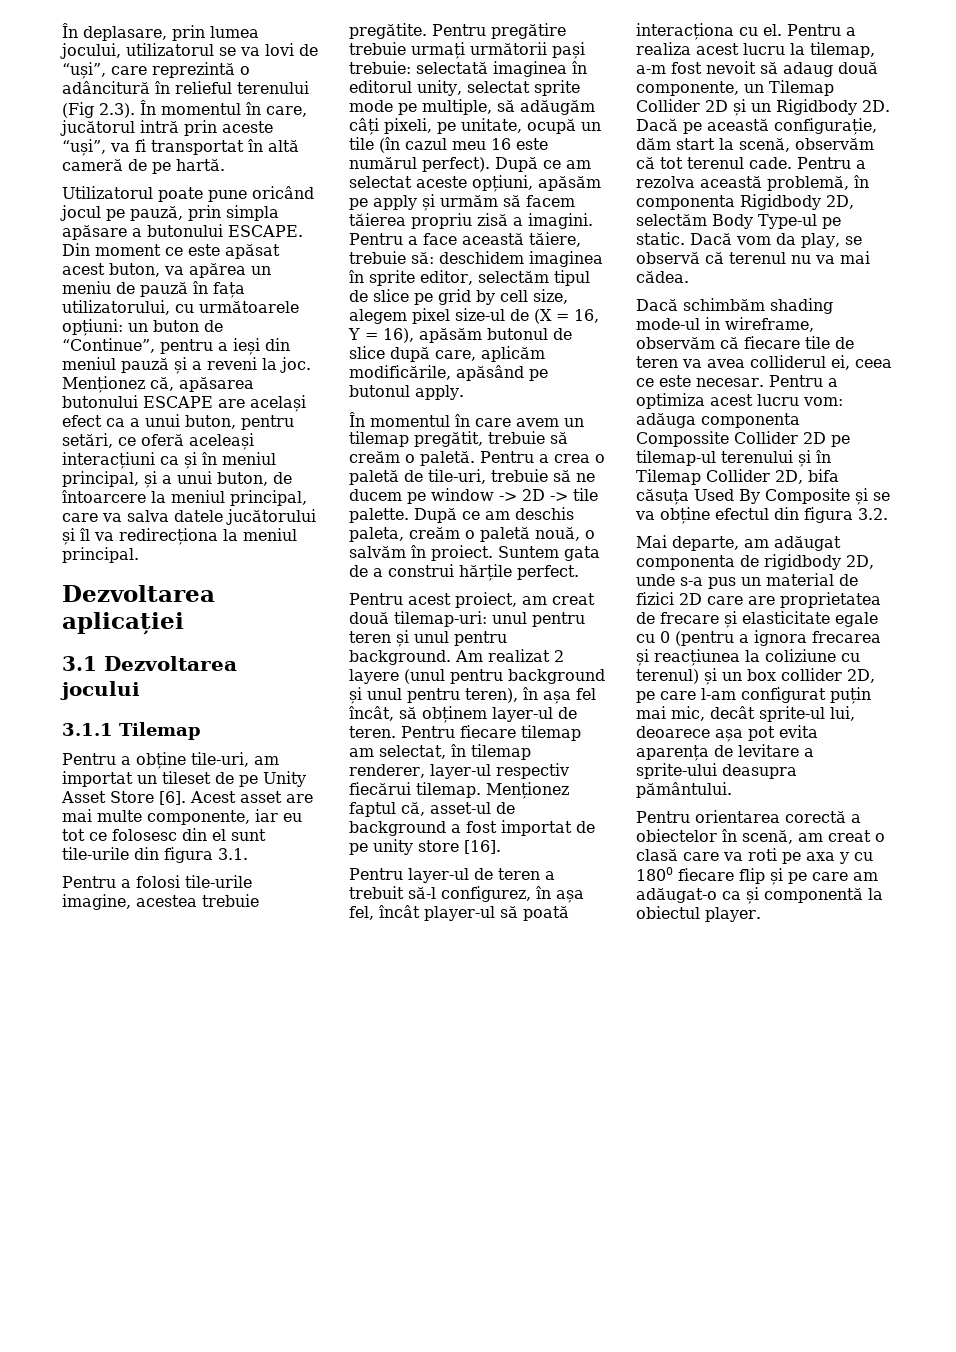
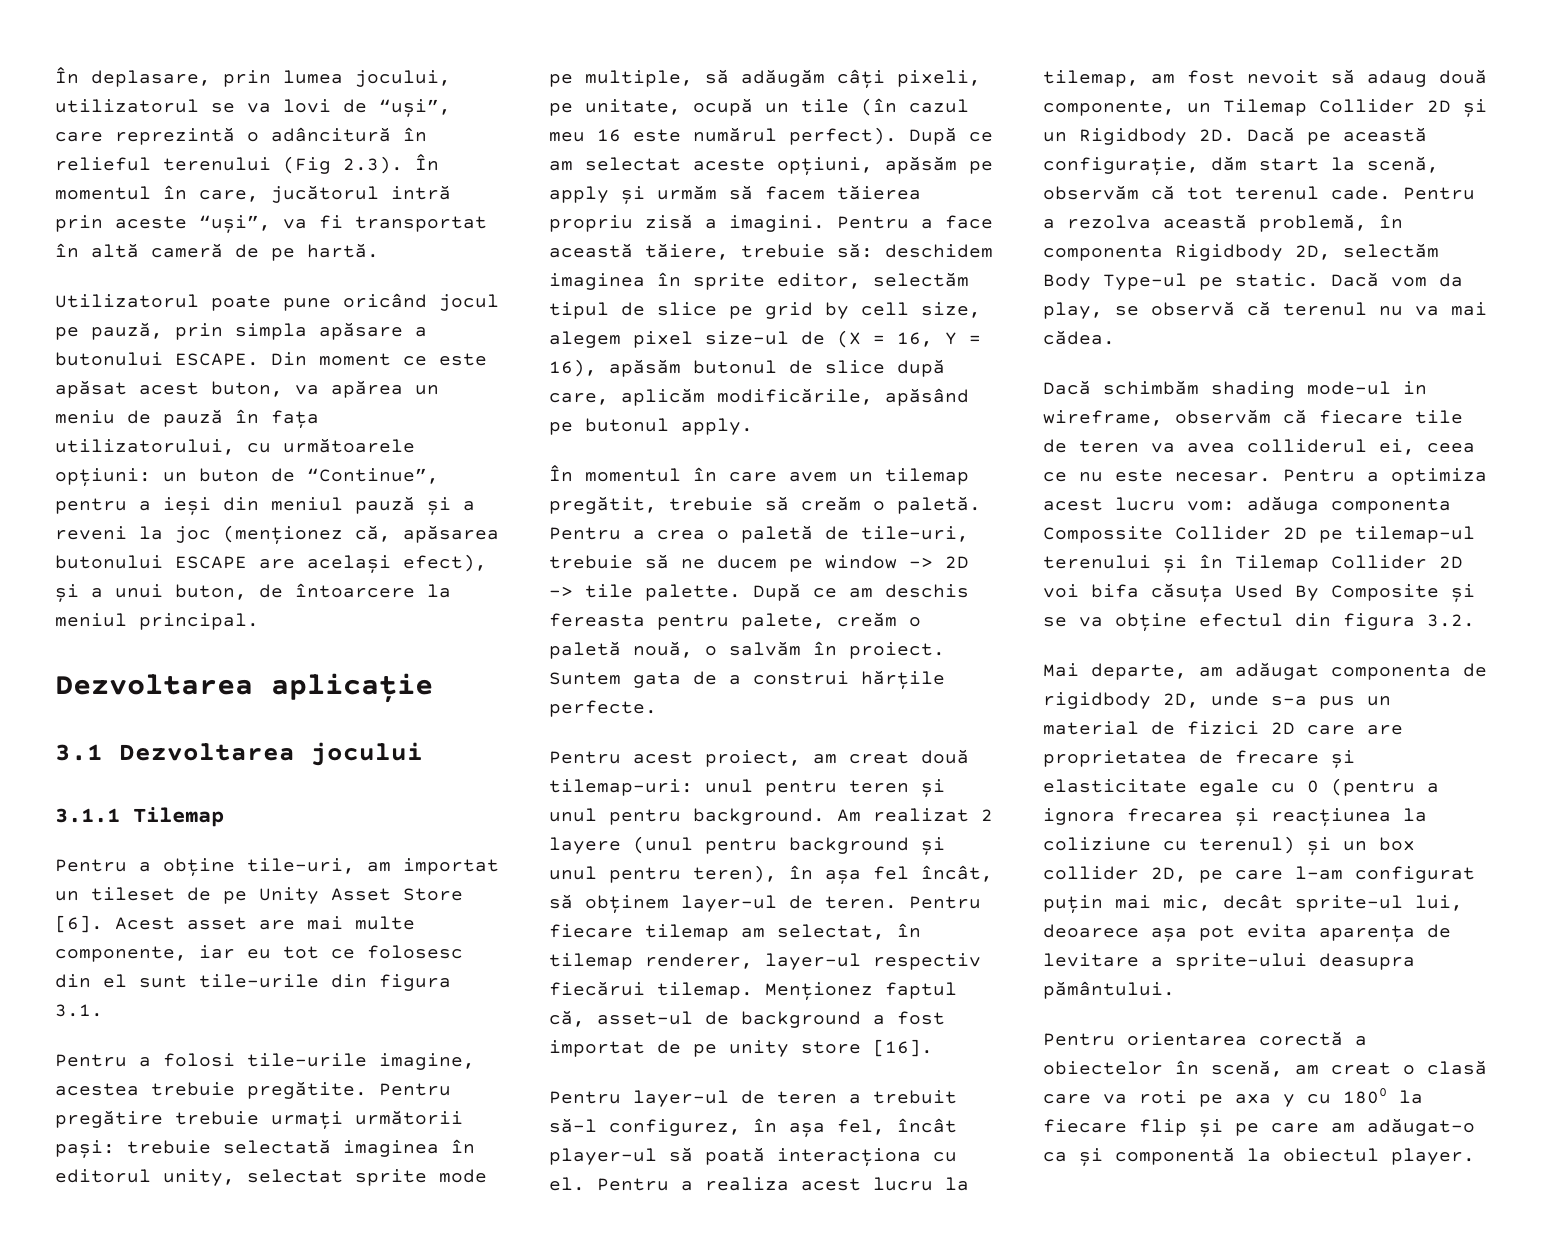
- Din moment ce este apăsat acest buton, va apărea un meniu de pauză în fața utilizatorului, cu următoarele opțiuni: un buton de “Continue”, pentru a ieși din meniul pauză și a reveni la joc. Menționez că, apăsarea butonului ESCAPE are același efect ca a unui buton, pentru setări, ce oferă aceleași interacțiuni ca și în meniul principal, și a unui buton, de întoarcere la meniul principal, care va salva datele jucătorului și îl va redirecționa la meniul principal.
+ Din moment ce este apăsat acest buton, va apărea un meniu de pauză în fața utilizatorului, cu următoarele opțiuni: un buton de “Continue”, pentru a ieși din meniul pauză și a reveni la joc (menționez că, apăsarea butonului ESCAPE are același efect), și a unui buton, de întoarcere la meniul principal.
- Dezvoltarea aplicației
+ Dezvoltarea aplicație
- Pentru pregătire trebuie urmați următorii pași trebuie: selectată imaginea în editorul unity, selectat sprite mode pe multiple, să adăugăm câți pixeli, pe unitate, ocupă un tile (în cazul meu 16 este numărul perfect).
+ Pentru pregătire trebuie urmați următorii pași: trebuie selectată imaginea în editorul unity, selectat sprite mode pe multiple, să adăugăm câți pixeli, pe unitate, ocupă un tile (în cazul meu 16 este numărul perfect).
- După ce am deschis paleta, creăm o paletă nouă, o salvăm în proiect.
+ După ce am deschis fereasta pentru palete, creăm o paletă nouă, o salvăm în proiect.
- Suntem gata de a construi hărțile perfect.
+ Suntem gata de a construi hărțile perfecte.
- Pentru a realiza acest lucru la tilemap, a-m fost nevoit să adaug două componente, un Tilemap Collider 2D și un Rigidbody 2D.
+ Pentru a realiza acest lucru la tilemap, am fost nevoit să adaug două componente, un Tilemap Collider 2D și un Rigidbody 2D.
- Dacă schimbăm shading mode-ul in wireframe, observăm că fiecare tile de teren va avea colliderul ei, ceea ce este necesar.
+ Dacă schimbăm shading mode-ul in wireframe, observăm că fiecare tile de teren va avea colliderul ei, ceea ce nu este necesar.
- Pentru a optimiza acest lucru vom: adăuga componenta Compossite Collider 2D pe tilemap-ul terenului și în Tilemap Collider 2D, bifa căsuța Used By Composite și se va obține efectul din figura 3.2.
+ Pentru a optimiza acest lucru vom: adăuga componenta Compossite Collider 2D pe tilemap-ul terenului și în Tilemap Collider 2D voi bifa căsuța Used By Composite și se va obține efectul din figura 3.2.
- Pentru orientarea corectă a obiectelor în scenă, am creat o clasă care va roti pe axa y cu 1800 fiecare flip și pe care am adăugat-o ca și componentă la obiectul player.
+ Pentru orientarea corectă a obiectelor în scenă, am creat o clasă care va roti pe axa y cu 1800 la fiecare flip și pe care am adăugat-o ca și componentă la obiectul player.

